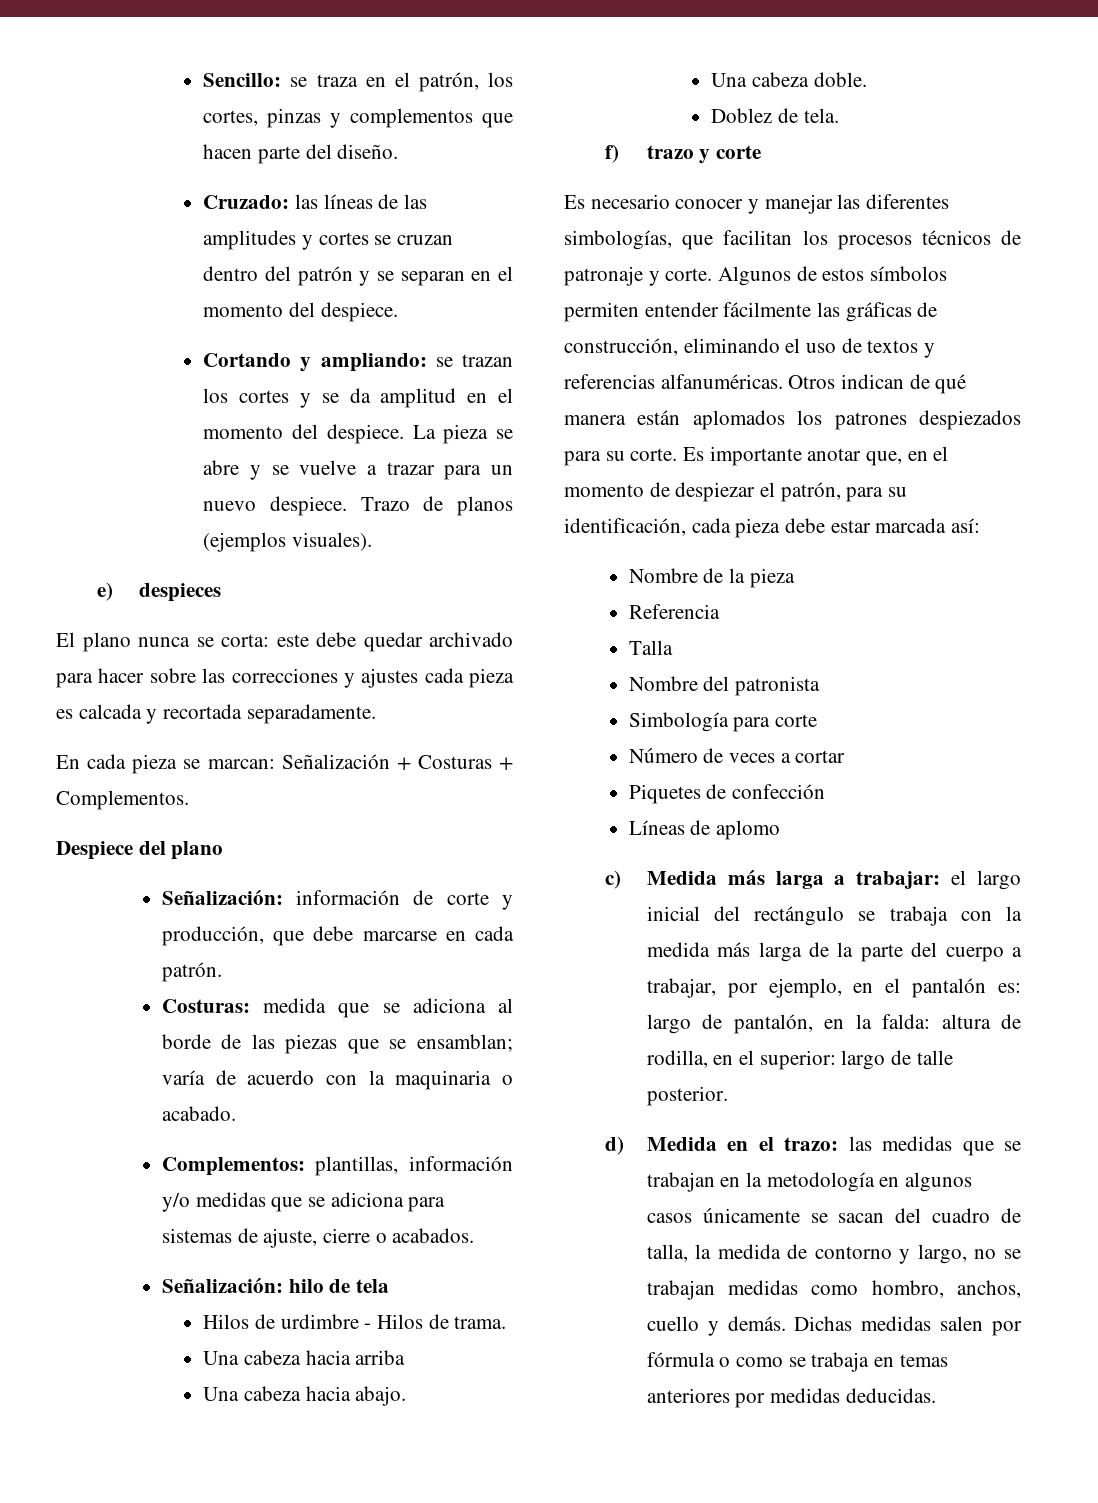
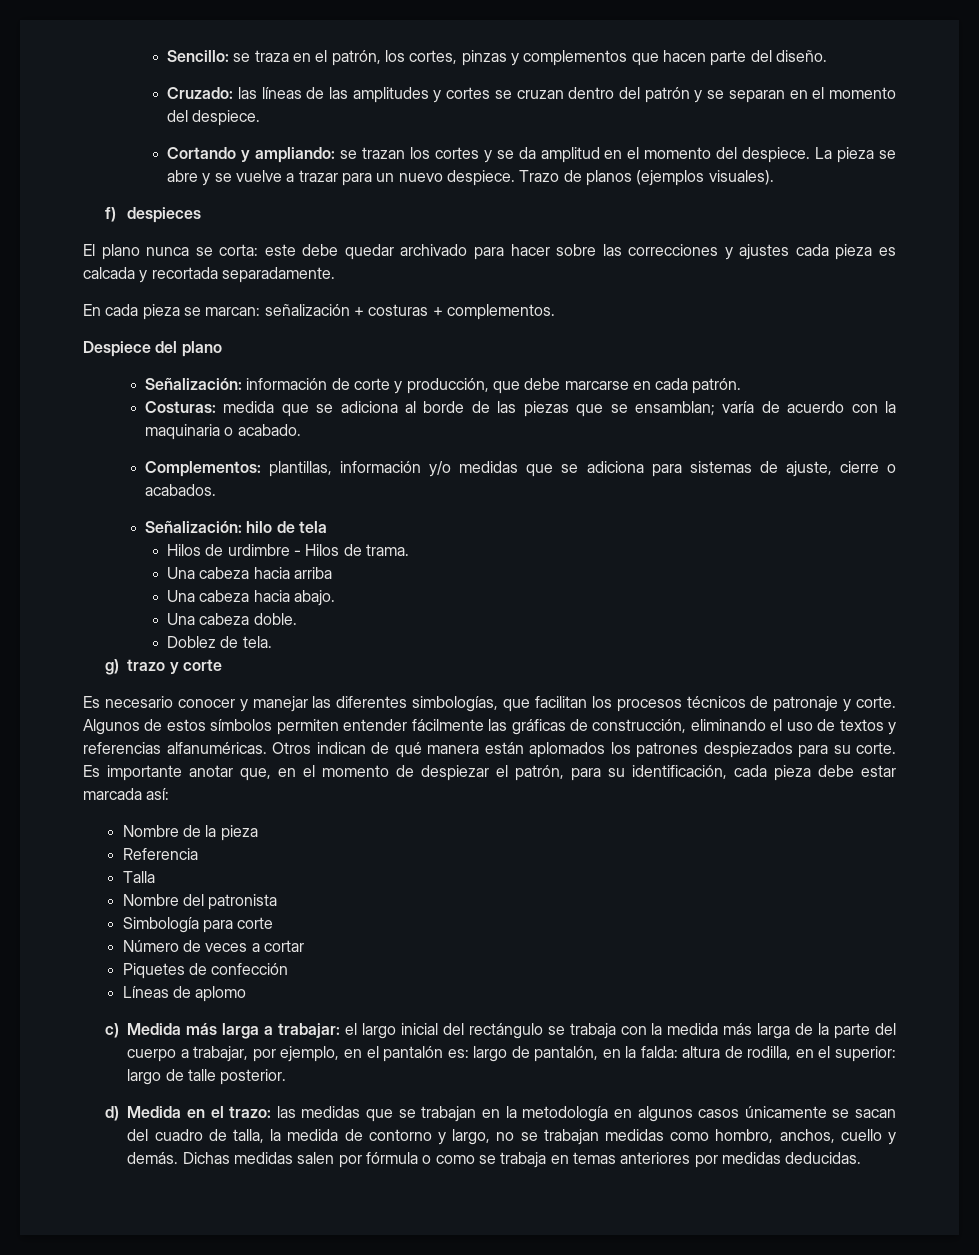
- e) despieces
+ f) despieces
- En cada pieza se marcan: Señalización + Costuras + Complementos.
+ En cada pieza se marcan: señalización + costuras + complementos.
- f) trazo y corte
+ g) trazo y corte

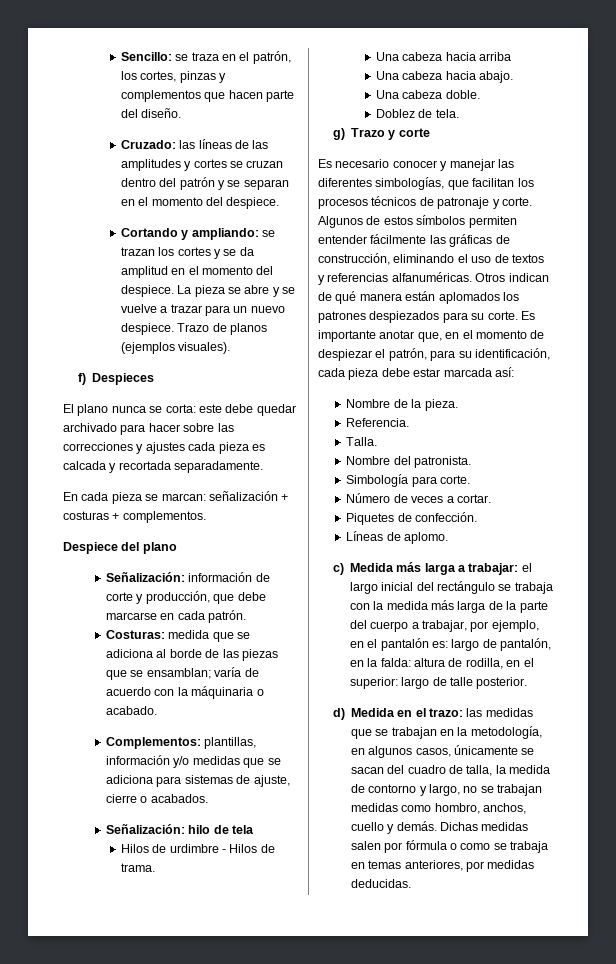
- f) despieces
+ f) Despieces
- Costuras: medida que se adiciona al borde de las piezas que se ensamblan; varía de acuerdo con la maquinaria o acabado.
+ Costuras: medida que se adiciona al borde de las piezas que se ensamblan; varía de acuerdo con la máquinaria o acabado.
- g) trazo y corte
+ g) Trazo y corte
- Nombre de la pieza
- Referencia
- Talla
+ Nombre de la pieza.
+ Referencia.
+ Talla.
- Nombre del patronista
+ Nombre del patronista.
- Simbología para corte
+ Simbología para corte.
- Número de veces a cortar
+ Número de veces a cortar.
- Piquetes de confección
+ Piquetes de confección.
- Líneas de aplomo
+ Líneas de aplomo.
- d) Medida en el trazo: las medidas que se trabajan en la metodología en algunos casos únicamente se sacan del cuadro de talla, la medida de contorno y largo, no se trabajan medidas como hombro, anchos, cuello y demás.
+ d) Medida en el trazo: las medidas que se trabajan en la metodología, en algunos casos, únicamente se sacan del cuadro de talla, la medida de contorno y largo, no se trabajan medidas como hombro, anchos, cuello y demás.
- Dichas medidas salen por fórmula o como se trabaja en temas anteriores por medidas deducidas.
+ Dichas medidas salen por fórmula o como se trabaja en temas anteriores, por medidas deducidas.

